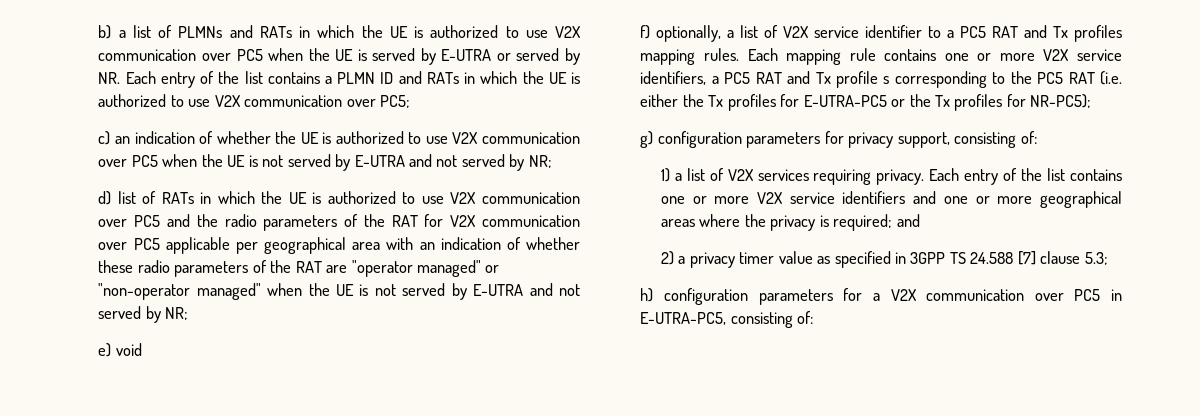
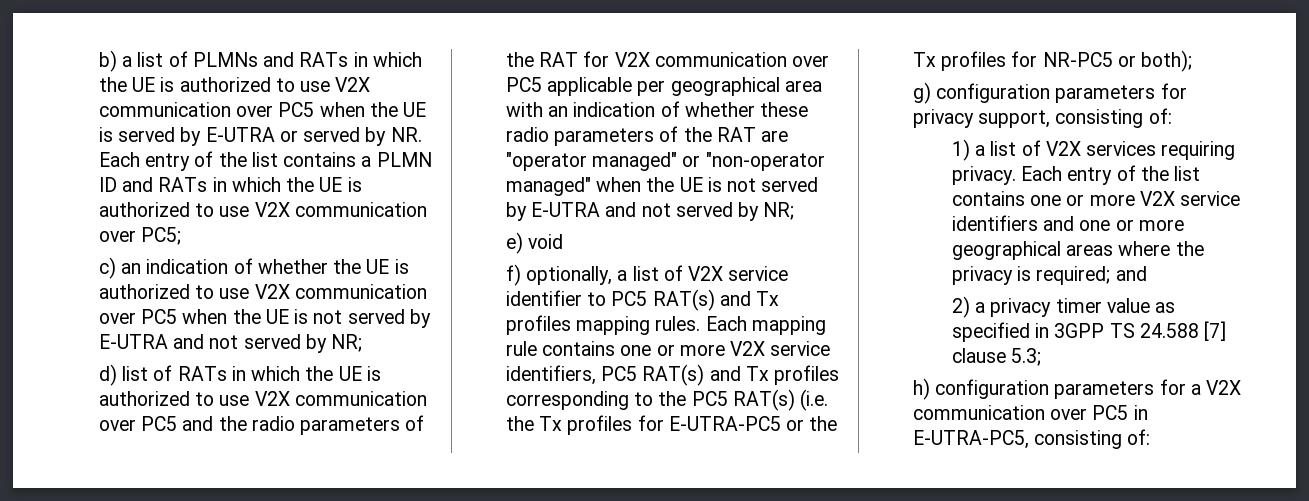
- f) optionally, a list of V2X service identifier to a PC5 RAT and Tx profiles mapping rules.
+ f) optionally, a list of V2X service identifier to PC5 RAT(s) and Tx profiles mapping rules.
- Each mapping rule contains one or more V2X service identifiers, a PC5 RAT and Tx profile s corresponding to the PC5 RAT (i.e. either the Tx profiles for E-UTRA-PC5 or the Tx profiles for NR-PC5);
+ Each mapping rule contains one or more V2X service identifiers, PC5 RAT(s) and Tx profiles corresponding to the PC5 RAT(s) (i.e. the Tx profiles for E-UTRA-PC5 or the Tx profiles for NR-PC5 or both);

